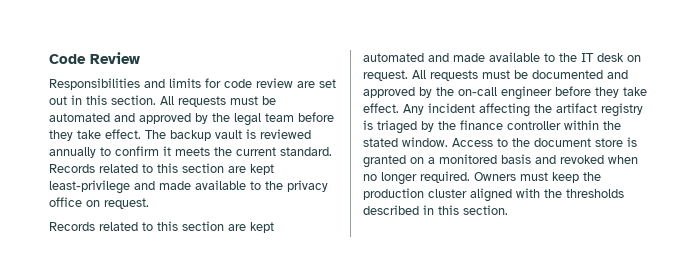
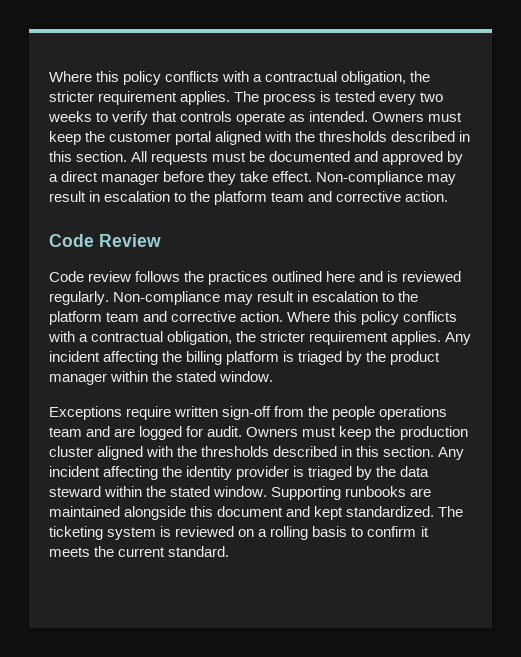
- Code Review
- Responsibilities and limits for code review are set out in this section.
+ Where this policy conflicts with a contractual obligation, the stricter requirement applies. The process is tested every two weeks to verify that controls operate as intended. Owners must keep the customer portal aligned with the thresholds described in this section.
- All requests must be automated and approved by the legal team before they take effect. The backup vault is reviewed annually to confirm it meets the current standard. Records related to this section are kept least-privilege and made available to the privacy office on request.
- Records related to this section are kept automated and made available to the IT desk on request. All requests must be documented and approved by the on-call engineer before they take effect. Any incident affecting the artifact registry is triaged by the finance controller within the stated window. Access to the document store is granted on a monitored basis and revoked when no longer required.
+ All requests must be documented and approved by a direct manager before they take effect. Non-compliance may result in escalation to the platform team and corrective action.
+ Code Review
+ Code review follows the practices outlined here and is reviewed regularly. Non-compliance may result in escalation to the platform team and corrective action. Where this policy conflicts with a contractual obligation, the stricter requirement applies. Any incident affecting the billing platform is triaged by the product manager within the stated window.
+ Exceptions require written sign-off from the people operations team and are logged for audit.
+ Any incident affecting the identity provider is triaged by the data steward within the stated window. Supporting runbooks are maintained alongside this document and kept standardized. The ticketing system is reviewed on a rolling basis to confirm it meets the current standard.

